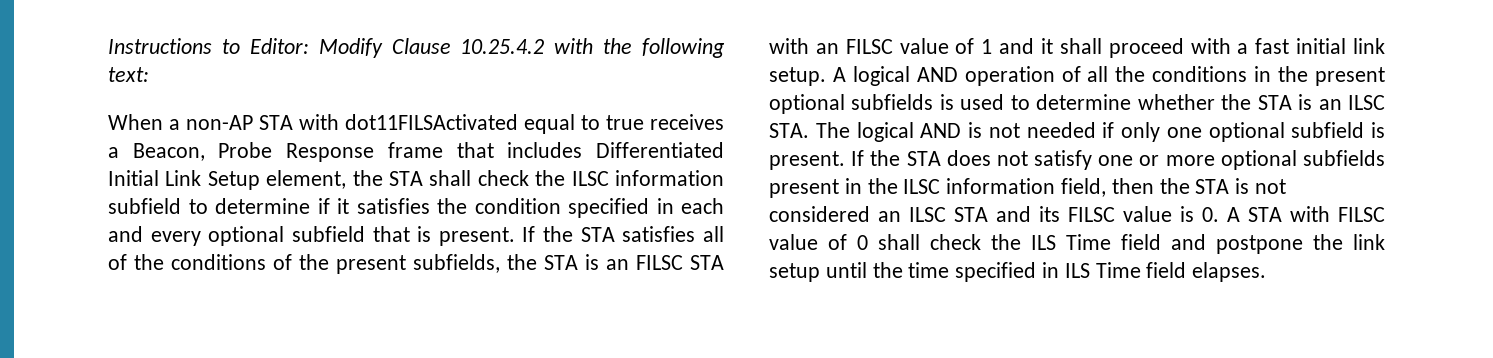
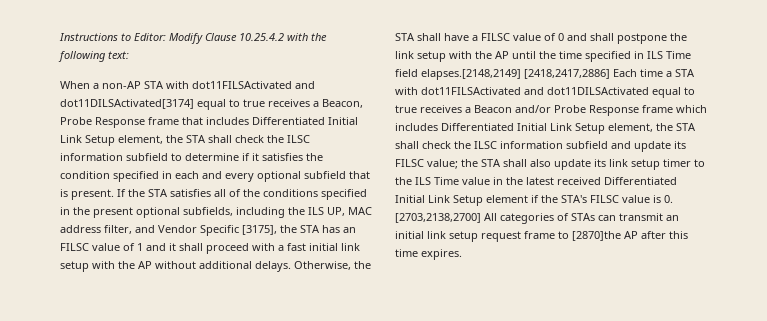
- When a non-AP STA with dot11FILSActivated equal to true receives a Beacon, Probe Response frame that includes Differentiated Initial Link Setup element, the STA shall check the ILSC information subfield to determine if it satisfies the condition specified in each and every optional subfield that is present.
+ When a non-AP STA with dot11FILSActivated and dot11DILSActivated[3174] equal to true receives a Beacon, Probe Response frame that includes Differentiated Initial Link Setup element, the STA shall check the ILSC information subfield to determine if it satisfies the condition specified in each and every optional subfield that is present.
- If the STA satisfies all of the conditions of the present subfields, the STA is an FILSC STA with an FILSC value of 1 and it shall proceed with a fast initial link setup. A logical AND operation of all the conditions in the present optional subfields is used to determine whether the STA is an ILSC STA. The logical AND is not needed if only one optional subfield is present. If the STA does not satisfy one or more optional subfields present in the ILSC information field, then the STA is not considered an ILSC STA and its FILSC value is 0. A STA with FILSC value of 0 shall check the ILS Time field and postpone the link setup until the time specified in ILS Time field elapses.
+ If the STA satisfies all of the conditions specified in the present optional subfields, including the ILS UP, MAC address filter, and Vendor Specific [3175], the STA has an FILSC value of 1 and it shall proceed with a fast initial link setup with the AP without additional delays. Otherwise, the STA shall have a FILSC value of 0 and shall postpone the link setup with the AP until the time specified in ILS Time field elapses.[2148,2149] [2418,2417,2886] Each time a STA with dot11FILSActivated and dot11DILSActivated equal to true receives a Beacon and/or Probe Response frame which includes Differentiated Initial Link Setup element, the STA shall check the ILSC information subfield and update its FILSC value; the STA shall also update its link setup timer to the ILS Time value in the latest received Differentiated Initial Link Setup element if the STA's FILSC value is 0. [2703,2138,2700] All categories of STAs can transmit an initial link setup request frame to [2870]the AP after this time expires.

